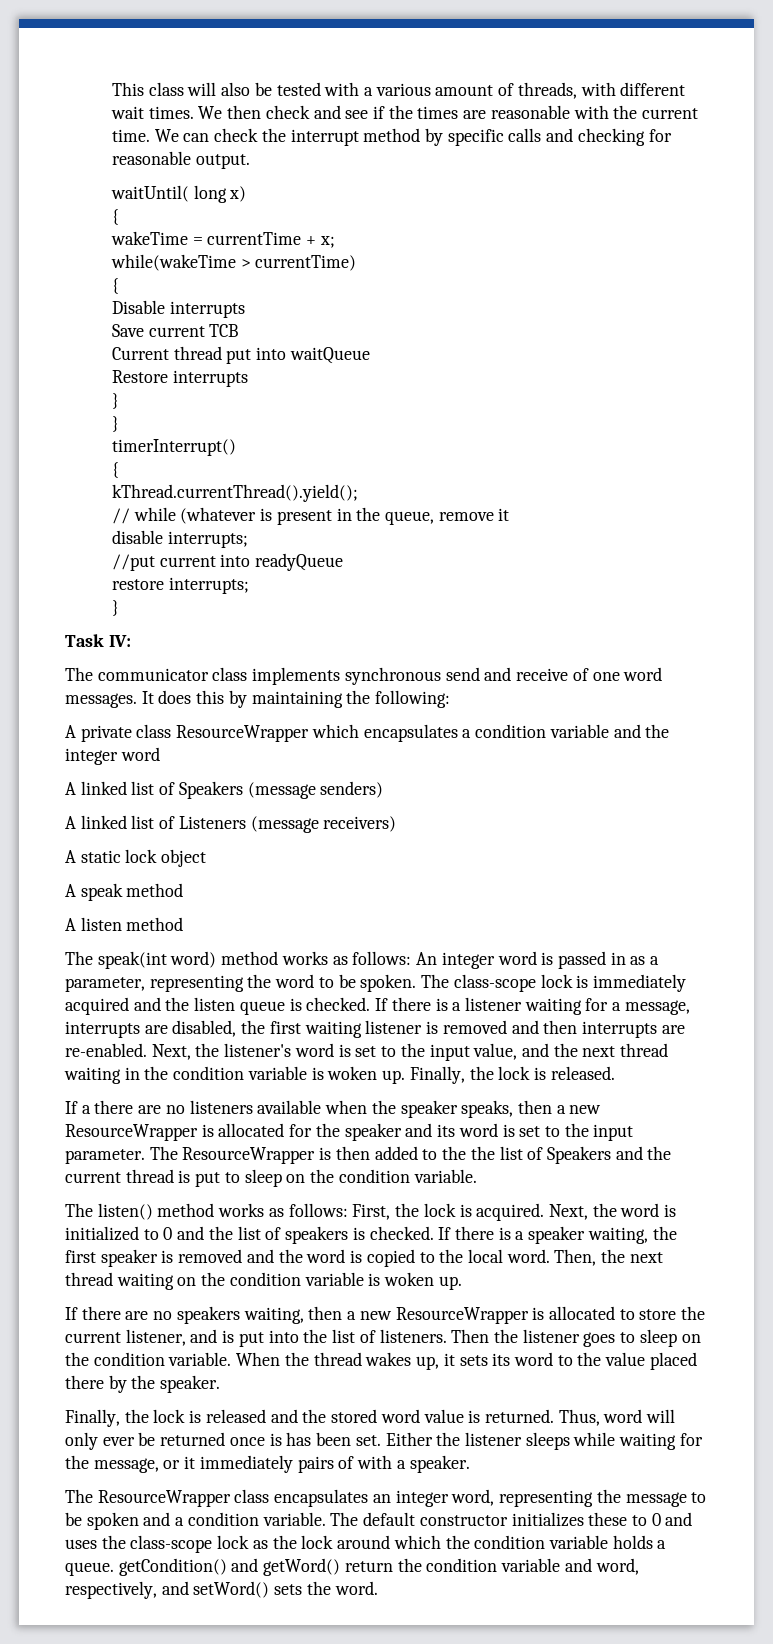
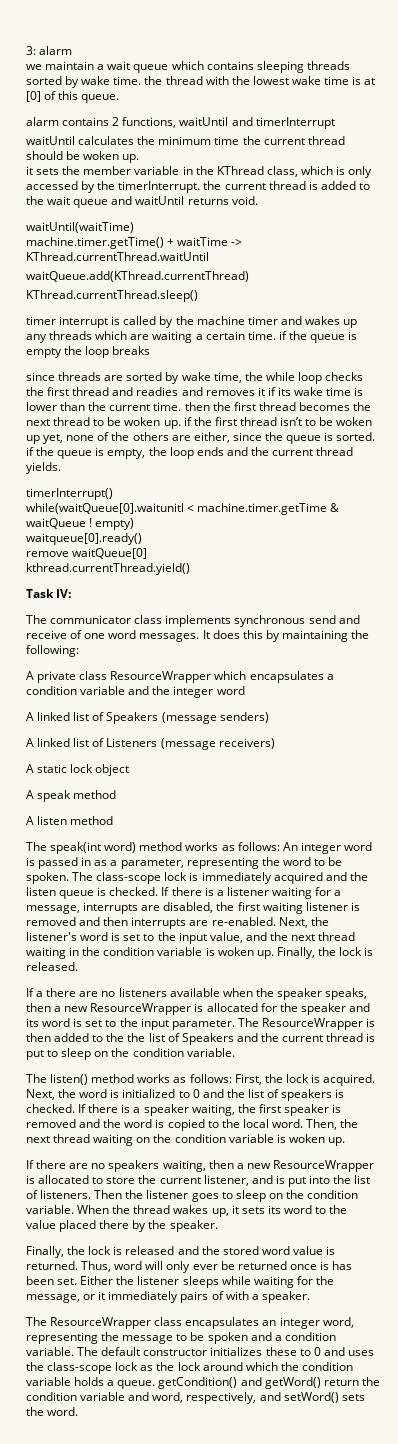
- This class will also be tested with a various amount of threads, with different wait times. We then check and see if the times are reasonable with the current time. We can check the interrupt method by specific calls and checking for reasonable output.
- waitUntil( long x)
- {
- wakeTime = currentTime + x;
- while(wakeTime > currentTime)
- {
- Disable interrupts
- Save current TCB
- Current thread put into waitQueue
- Restore interrupts
- }
- }
+ 3: alarm
+ we maintain a wait queue which contains sleeping threads sorted by wake time. the thread with the lowest wake time is at [0] of this queue.
+ alarm contains 2 functions, waitUntil and timerInterrupt
+ waitUntil calculates the minimum time the current thread should be woken up.
+ it sets the member variable in the KThread class, which is only accessed by the timerInterrupt. the current thread is added to the wait queue and waitUntil returns void.
+ waitUntil(waitTime)
+ machine.timer.getTime() + waitTime -> KThread.currentThread.waitUntil
+ waitQueue.add(KThread.currentThread)
+ KThread.currentThread.sleep()
+ timer interrupt is called by the machine timer and wakes up any threads which are waiting a certain time. if the queue is empty the loop breaks
+ since threads are sorted by wake time, the while loop checks the first thread and readies and removes it if its wake time is lower than the current time. then the first thread becomes the next thread to be woken up. if the first thread isn’t to be woken up yet, none of the others are either, since the queue is sorted. if the queue is empty, the loop ends and the current thread yields.
  timerInterrupt()
- {
- kThread.currentThread().yield();
- // while (whatever is present in the queue, remove it
- disable interrupts;
- //put current into readyQueue
- restore interrupts;
- }
+ while(waitQueue[0].waitunitl < machine.timer.getTime & waitQueue ! empty)
+ waitqueue[0].ready()
+ remove waitQueue[0]
+ kthread.currentThread.yield()

